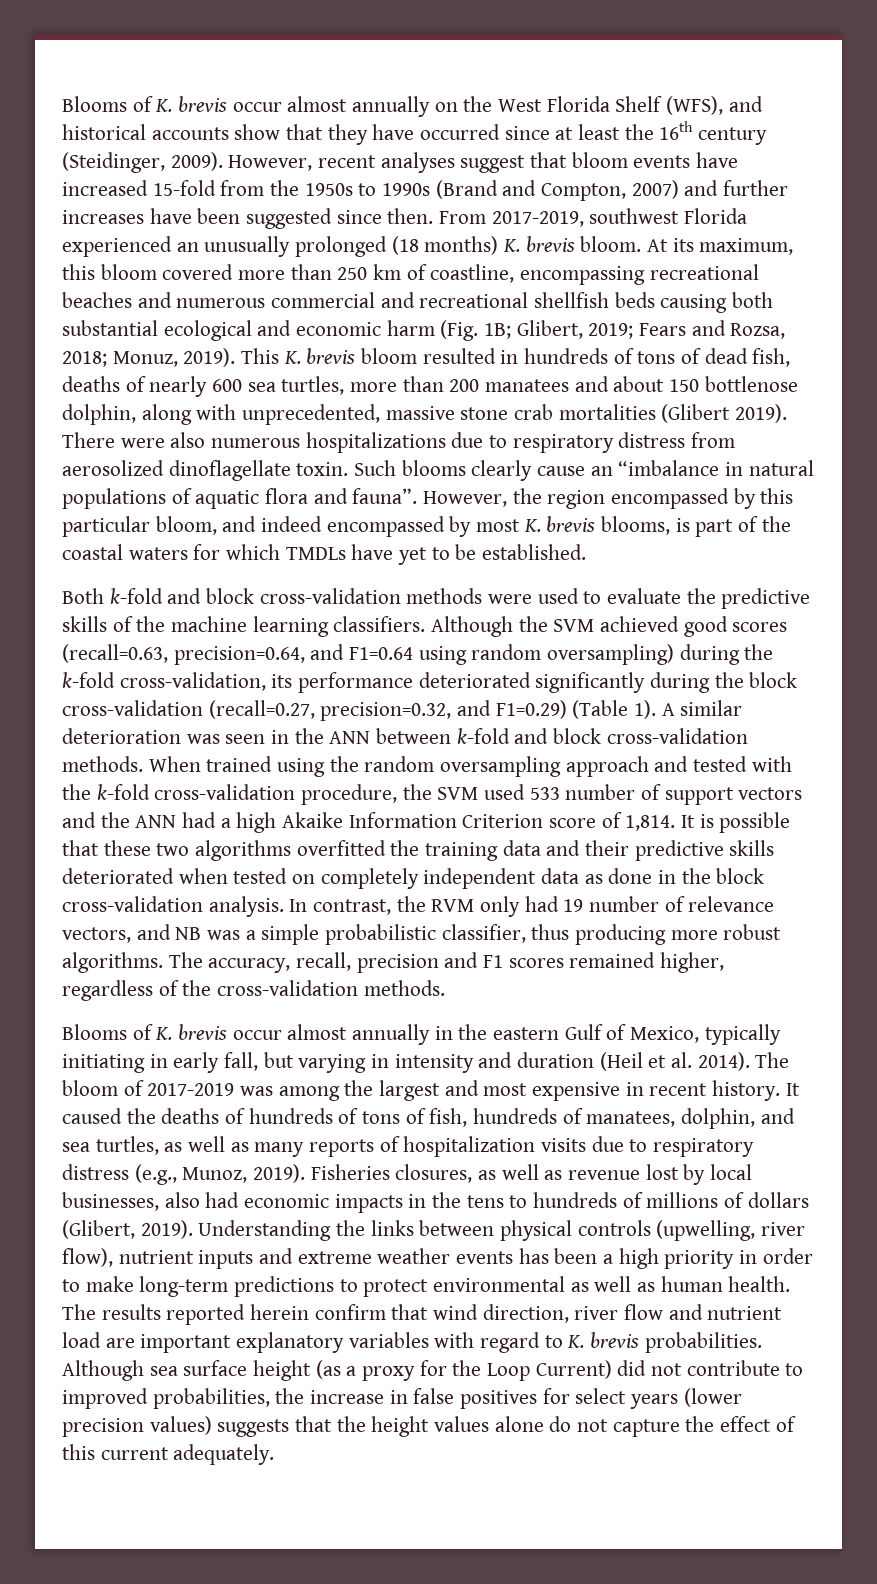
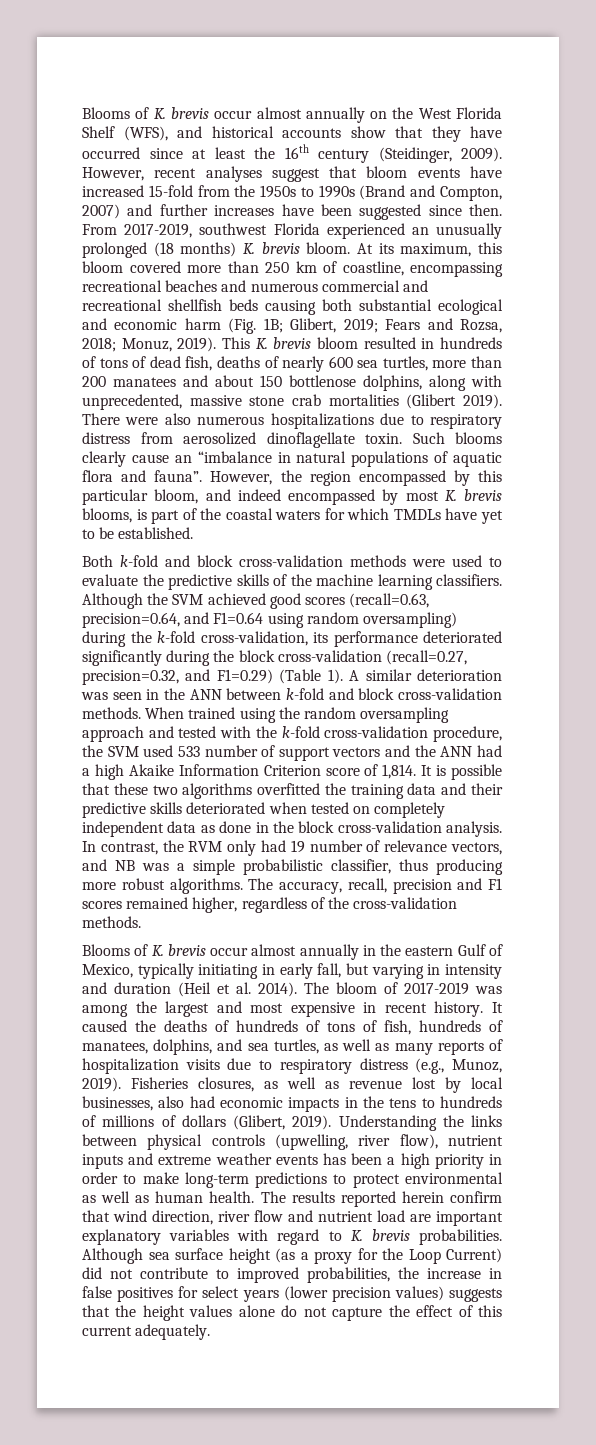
- This K. brevis bloom resulted in hundreds of tons of dead fish, deaths of nearly 600 sea turtles, more than 200 manatees and about 150 bottlenose dolphin, along with unprecedented, massive stone crab mortalities (Glibert 2019).
+ This K. brevis bloom resulted in hundreds of tons of dead fish, deaths of nearly 600 sea turtles, more than 200 manatees and about 150 bottlenose dolphins, along with unprecedented, massive stone crab mortalities (Glibert 2019).
- It caused the deaths of hundreds of tons of fish, hundreds of manatees, dolphin, and sea turtles, as well as many reports of hospitalization visits due to respiratory distress (e.g., Munoz, 2019).
+ It caused the deaths of hundreds of tons of fish, hundreds of manatees, dolphins, and sea turtles, as well as many reports of hospitalization visits due to respiratory distress (e.g., Munoz, 2019).

